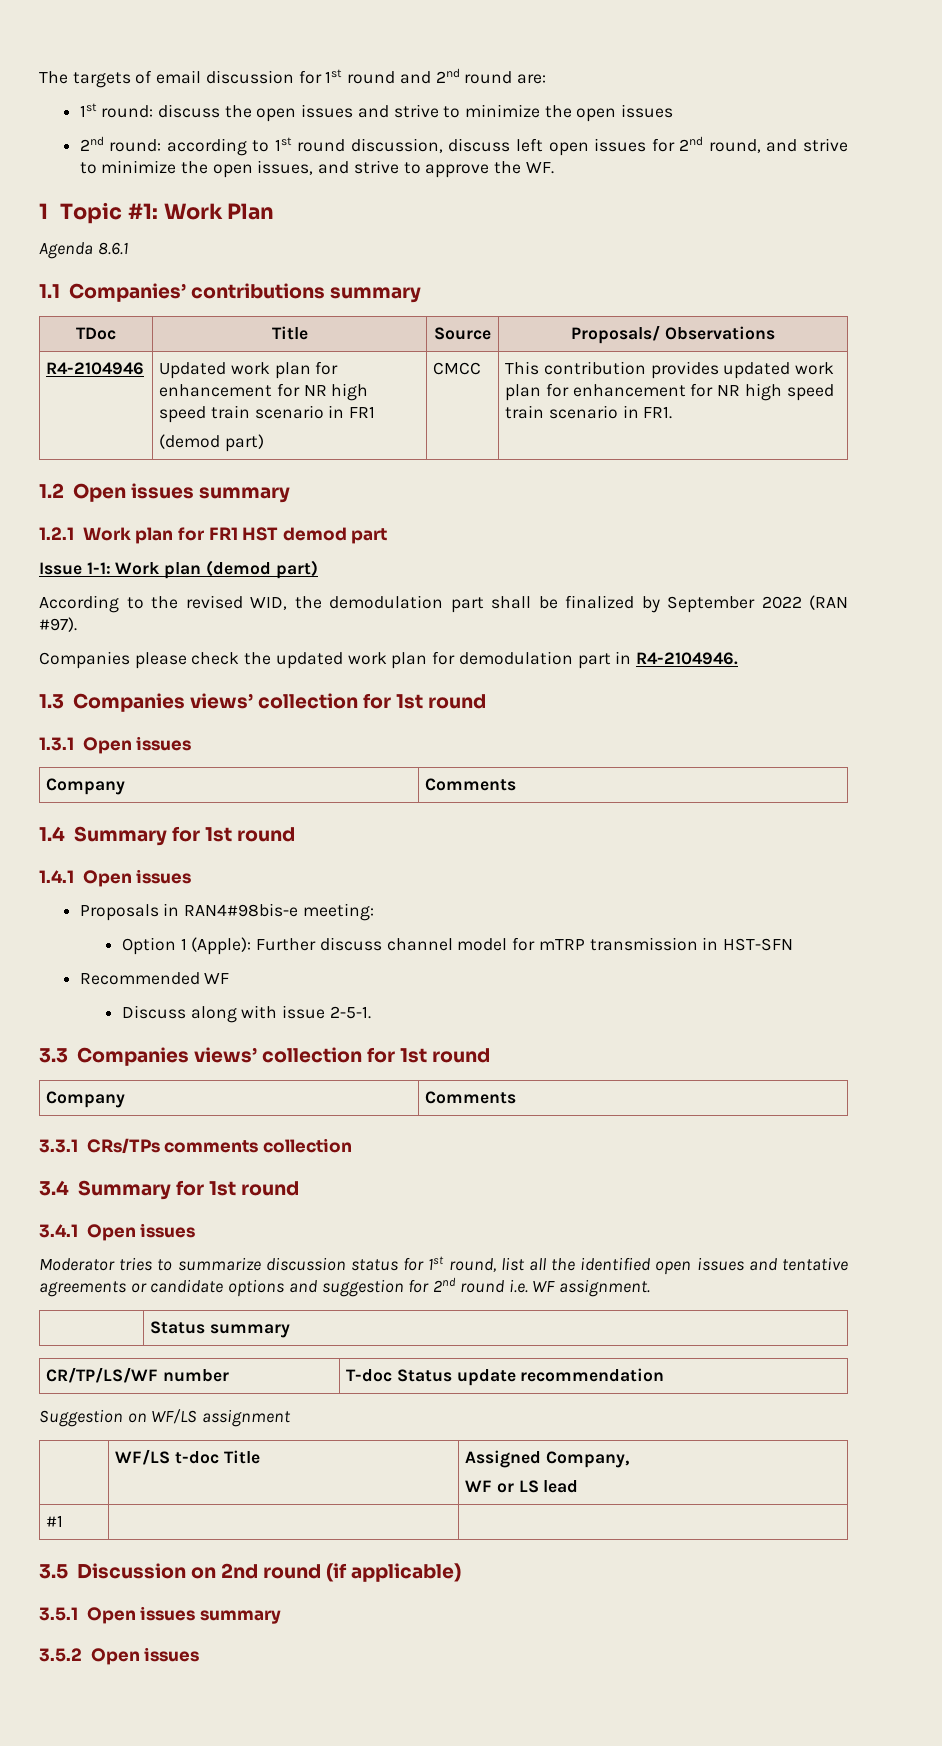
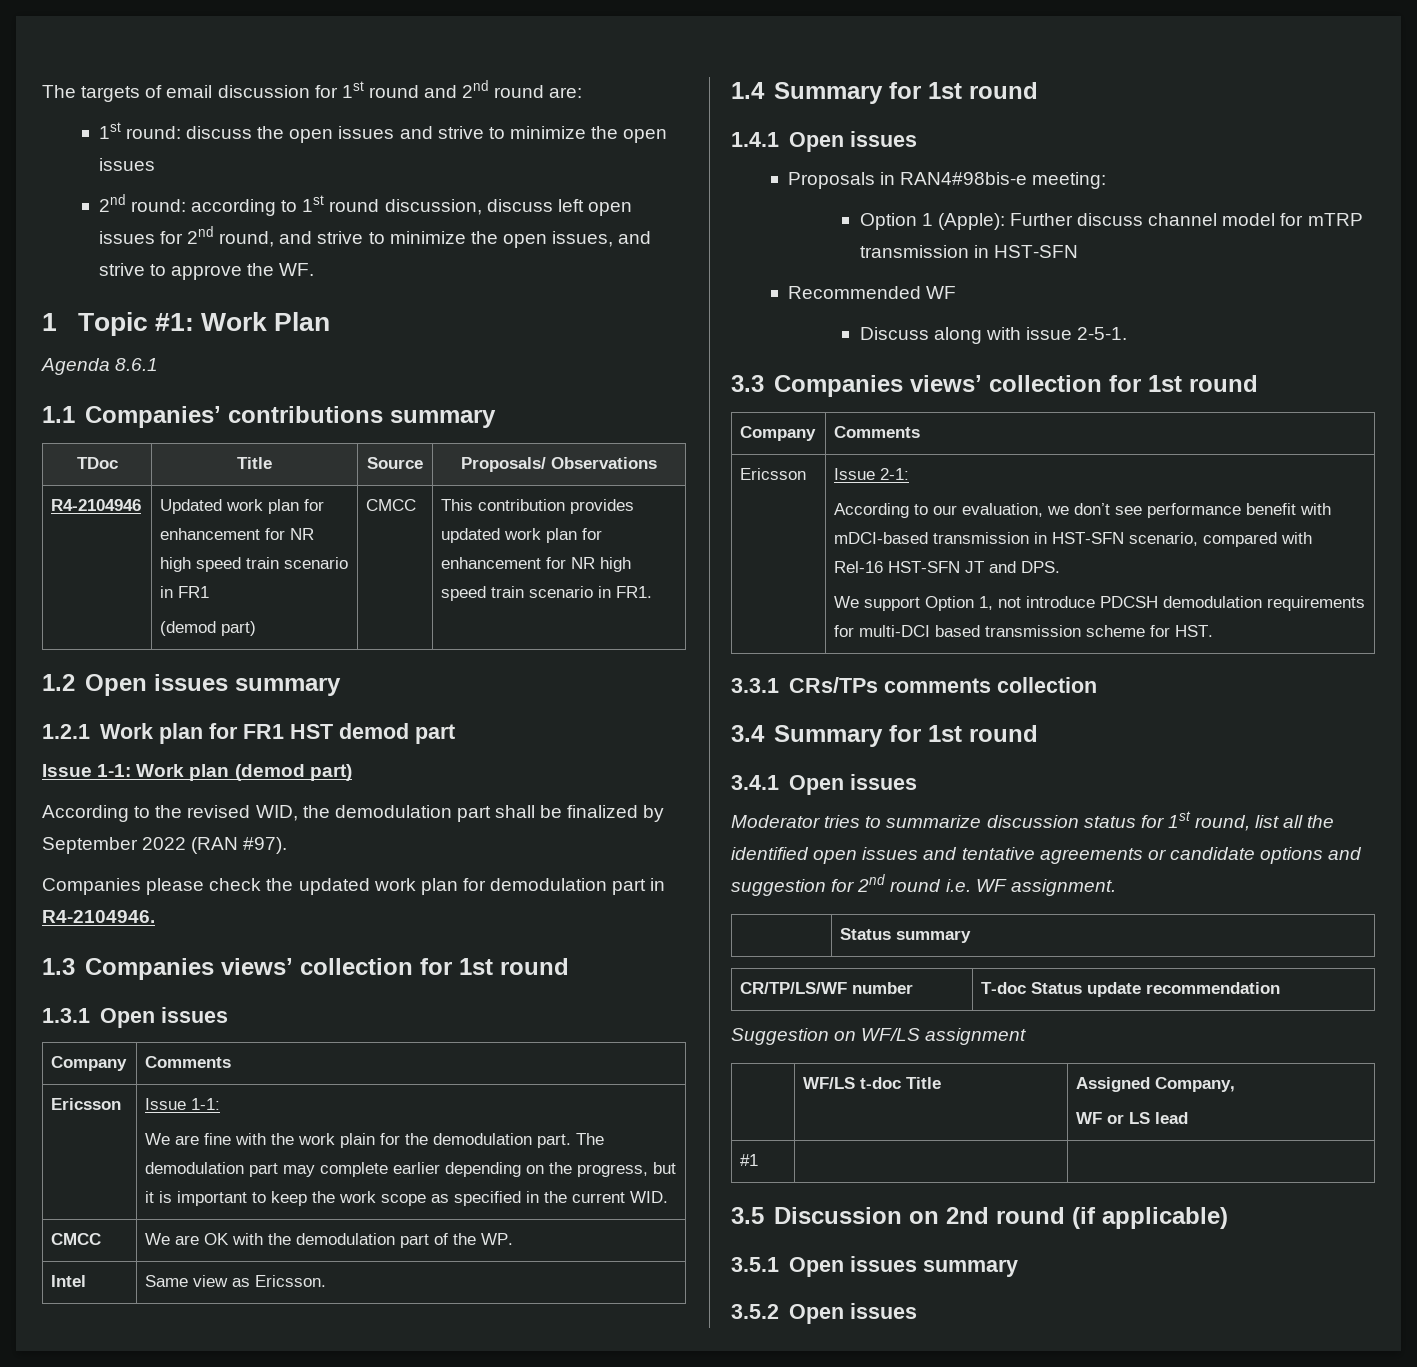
+ Ericsson | Issue 1-1:
+ We are fine with the work plain for the demodulation part. The demodulation part may complete earlier depending on the progress, but it is important to keep the work scope as specified in the current WID.
+ CMCC | We are OK with the demodulation part of the WP.
+ Intel | Same view as Ericsson.
+ Ericsson | Issue 2-1:
+ According to our evaluation, we don’t see performance benefit with mDCI-based transmission in HST-SFN scenario, compared with Rel-16 HST-SFN JT and DPS.
+ We support Option 1, not introduce PDCSH demodulation requirements for multi-DCI based transmission scheme for HST.

